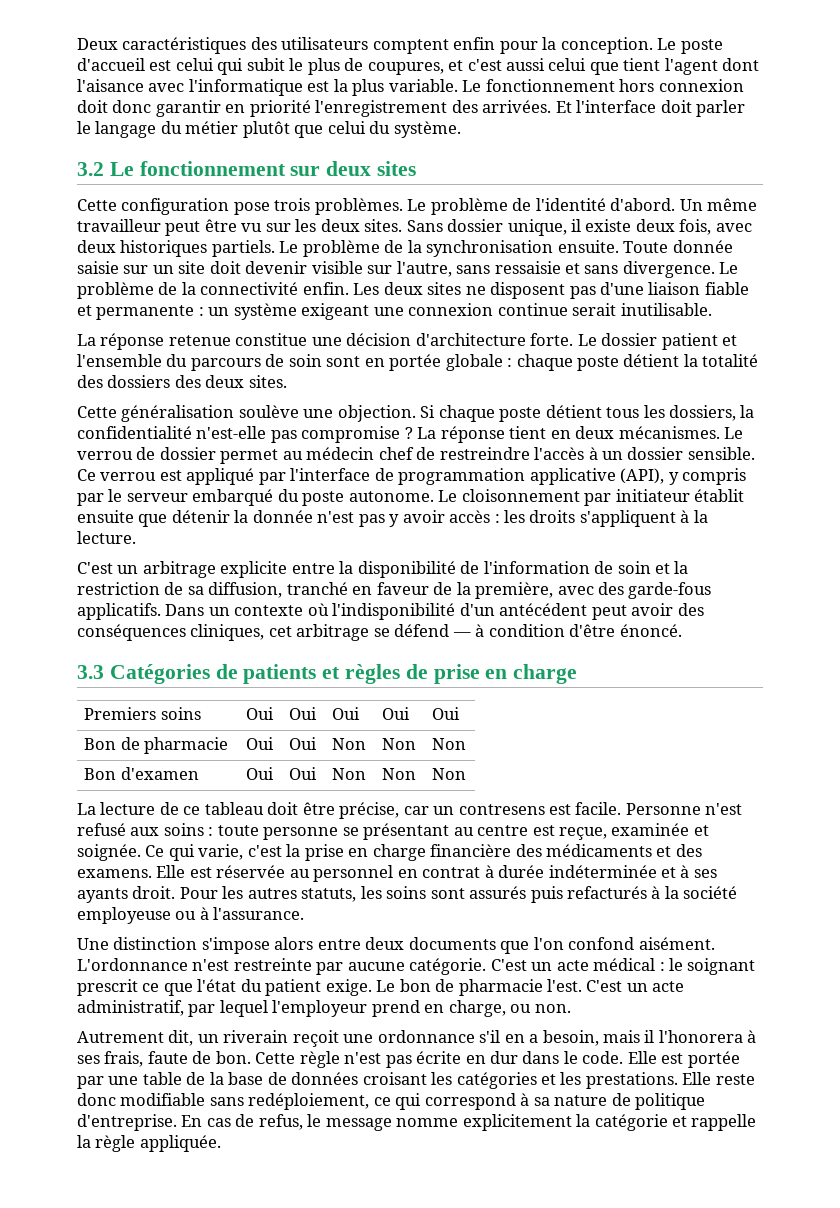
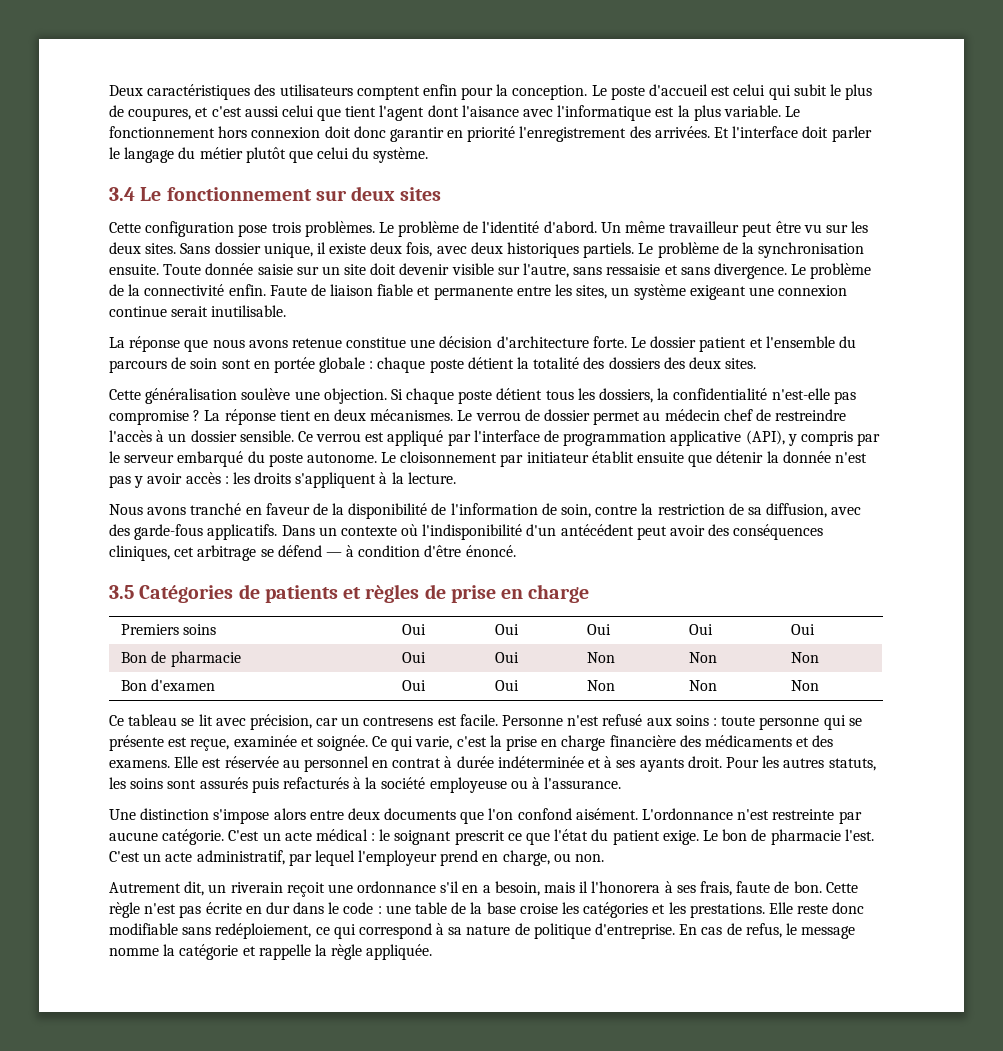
- 3.2 Le fonctionnement sur deux sites
+ 3.4 Le fonctionnement sur deux sites
- Les deux sites ne disposent pas d'une liaison fiable et permanente : un système exigeant une connexion continue serait inutilisable.
+ Faute de liaison fiable et permanente entre les sites, un système exigeant une connexion continue serait inutilisable.
- La réponse retenue constitue une décision d'architecture forte.
+ La réponse que nous avons retenue constitue une décision d'architecture forte.
- C'est un arbitrage explicite entre la disponibilité de l'information de soin et la restriction de sa diffusion, tranché en faveur de la première, avec des garde-fous applicatifs.
+ Nous avons tranché en faveur de la disponibilité de l'information de soin, contre la restriction de sa diffusion, avec des garde-fous applicatifs.
- 3.3 Catégories de patients et règles de prise en charge
+ 3.5 Catégories de patients et règles de prise en charge
- La lecture de ce tableau doit être précise, car un contresens est facile.
+ Ce tableau se lit avec précision, car un contresens est facile.
- Personne n'est refusé aux soins : toute personne se présentant au centre est reçue, examinée et soignée.
+ Personne n'est refusé aux soins : toute personne qui se présente est reçue, examinée et soignée.
- Cette règle n'est pas écrite en dur dans le code. Elle est portée par une table de la base de données croisant les catégories et les prestations.
+ Cette règle n'est pas écrite en dur dans le code : une table de la base croise les catégories et les prestations.
- En cas de refus, le message nomme explicitement la catégorie et rappelle la règle appliquée.
+ En cas de refus, le message nomme la catégorie et rappelle la règle appliquée.

